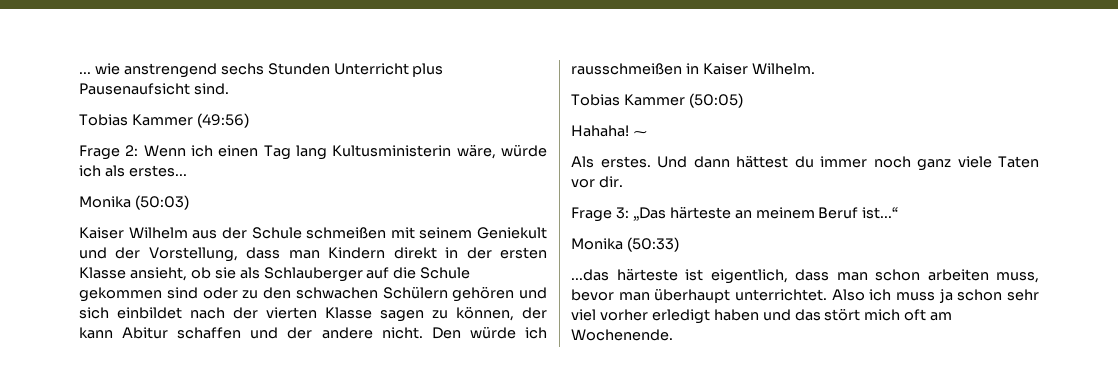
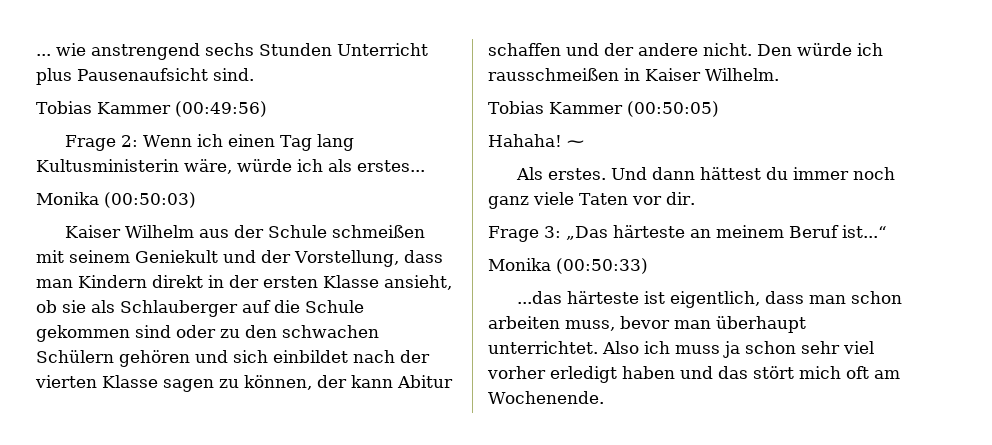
- Tobias Kammer (49:56)
+ Tobias Kammer (00:49:56)
- Monika (50:03)
+ Monika (00:50:03)
- Tobias Kammer (50:05)
+ Tobias Kammer (00:50:05)
- Monika (50:33)
+ Monika (00:50:33)

